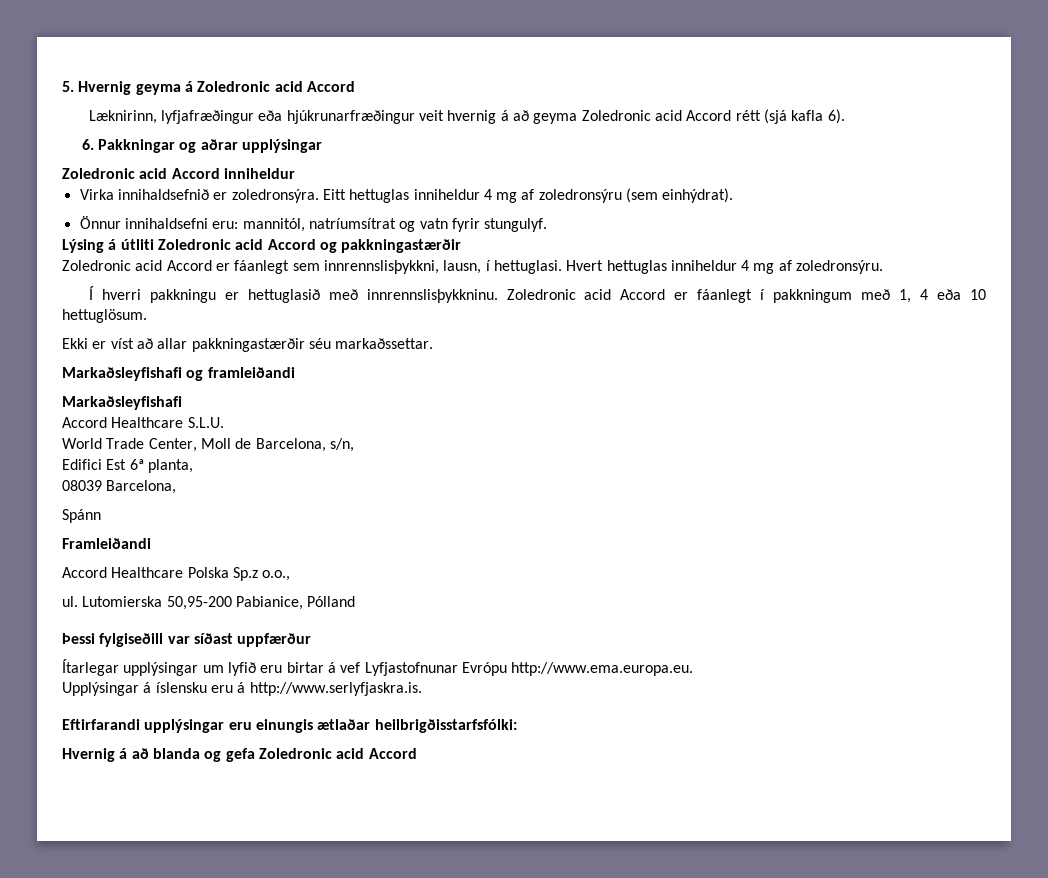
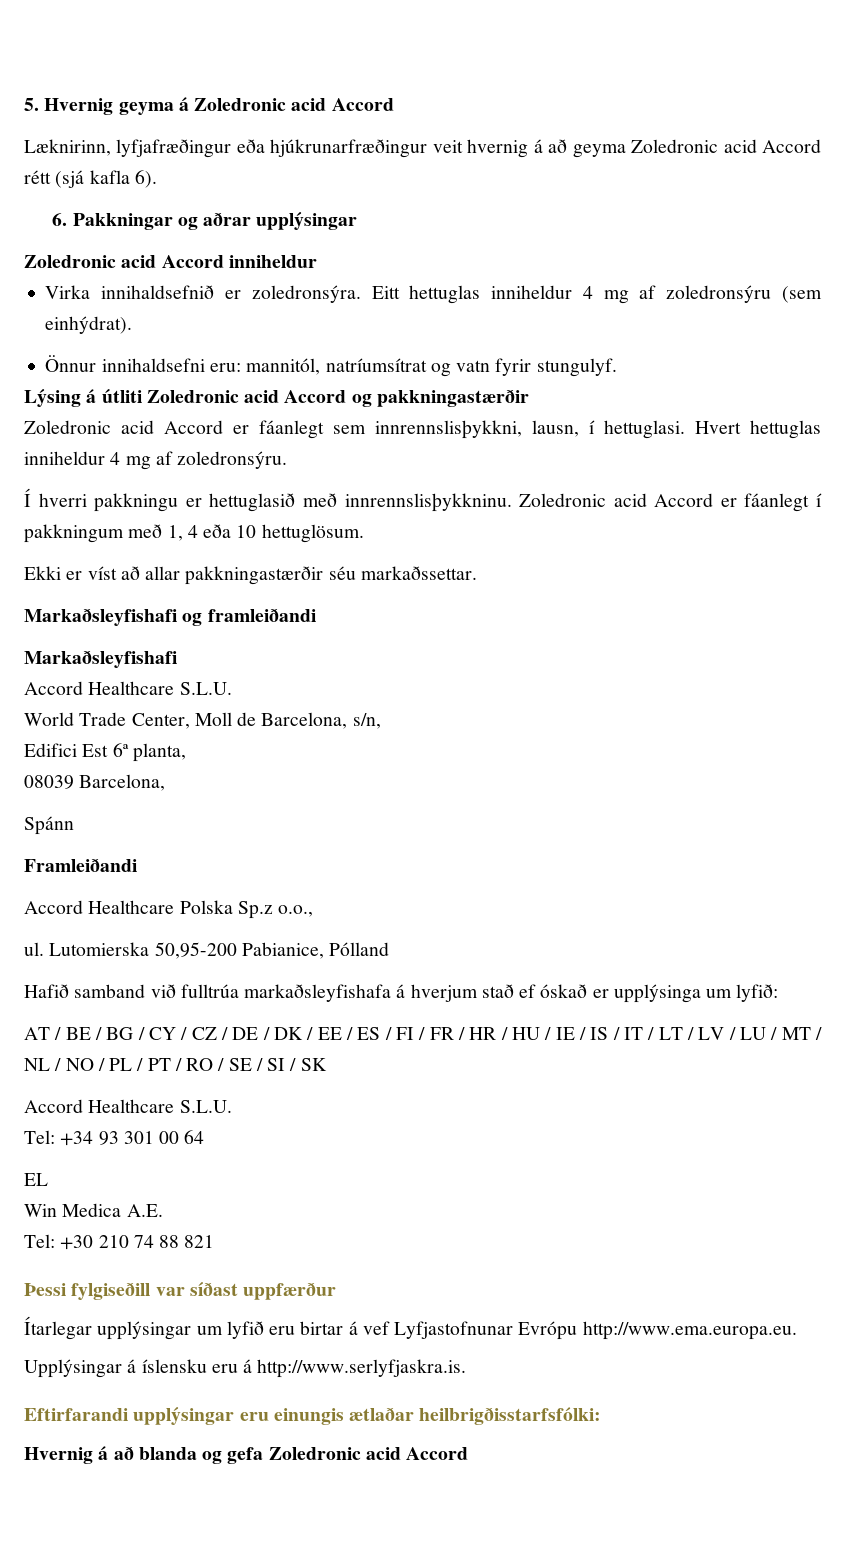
+ Hafið samband við fulltrúa markaðsleyfishafa á hverjum stað ef óskað er upplýsinga um lyfið:
+ AT / BE / BG / CY / CZ / DE / DK / EE / ES / FI / FR / HR / HU / IE / IS / IT / LT / LV / LU / MT / NL / NO / PL / PT / RO / SE / SI / SK
+ Accord Healthcare S.L.U.
+ Tel: +34 93 301 00 64
+ EL
+ Win Medica Α.Ε.
+ Τel: +30 210 74 88 821

